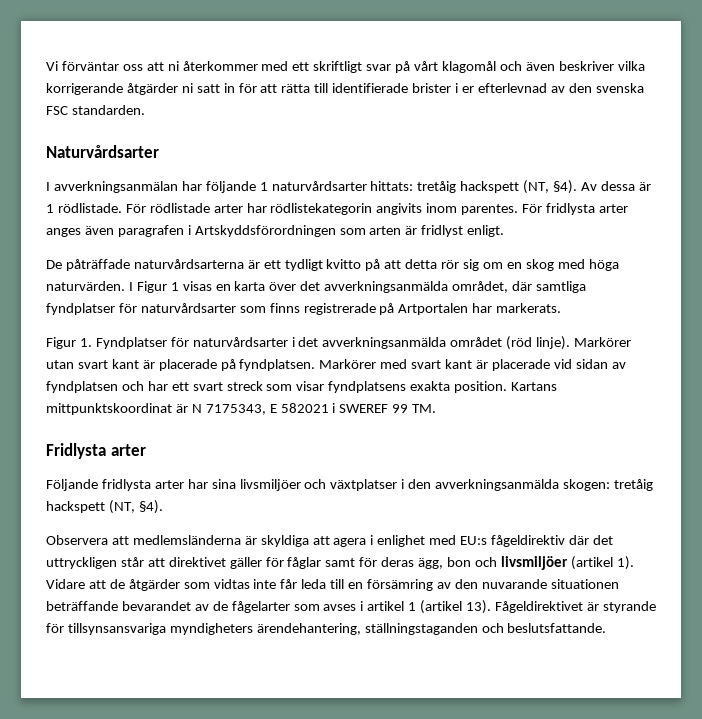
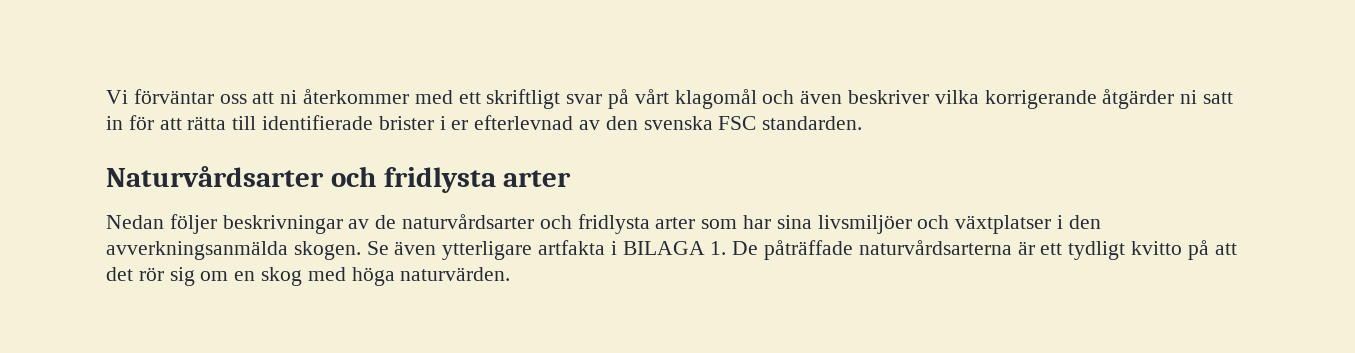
- Naturvårdsarter
- I avverkningsanmälan har följande 1 naturvårdsarter hittats: tretåig hackspett (NT, §4). Av dessa är 1 rödlistade. För rödlistade arter har rödlistekategorin angivits inom parentes. För fridlysta arter anges även paragrafen i Artskyddsförordningen som arten är fridlyst enligt.
- De påträffade naturvårdsarterna är ett tydligt kvitto på att detta rör sig om en skog med höga naturvärden. I Figur 1 visas en karta över det avverkningsanmälda området, där samtliga fyndplatser för naturvårdsarter som finns registrerade på Artportalen har markerats.
- Figur 1. Fyndplatser för naturvårdsarter i det avverkningsanmälda området (röd linje). Markörer utan svart kant är placerade på fyndplatsen. Markörer med svart kant är placerade vid sidan av fyndplatsen och har ett svart streck som visar fyndplatsens exakta position. Kartans mittpunktskoordinat är N 7175343, E 582021 i SWEREF 99 TM.
- Fridlysta arter
- Följande fridlysta arter har sina livsmiljöer och växtplatser i den avverkningsanmälda skogen: tretåig hackspett (NT, §4).
- Observera att medlemsländerna är skyldiga att agera i enlighet med EU:s fågeldirektiv där det uttryckligen står att direktivet gäller för fåglar samt för deras ägg, bon och livsmiljöer (artikel 1). Vidare att de åtgärder som vidtas inte får leda till en försämring av den nuvarande situationen beträffande bevarandet av de fågelarter som avses i artikel 1 (artikel 13). Fågeldirektivet är styrande för tillsynsansvariga myndigheters ärendehantering, ställningstaganden och beslutsfattande.
+ Naturvårdsarter och fridlysta arter
+ Nedan följer beskrivningar av de naturvårdsarter och fridlysta arter som har sina livsmiljöer och växtplatser i den avverkningsanmälda skogen. Se även ytterligare artfakta i BILAGA 1. De påträffade naturvårdsarterna är ett tydligt kvitto på att det rör sig om en skog med höga naturvärden.

